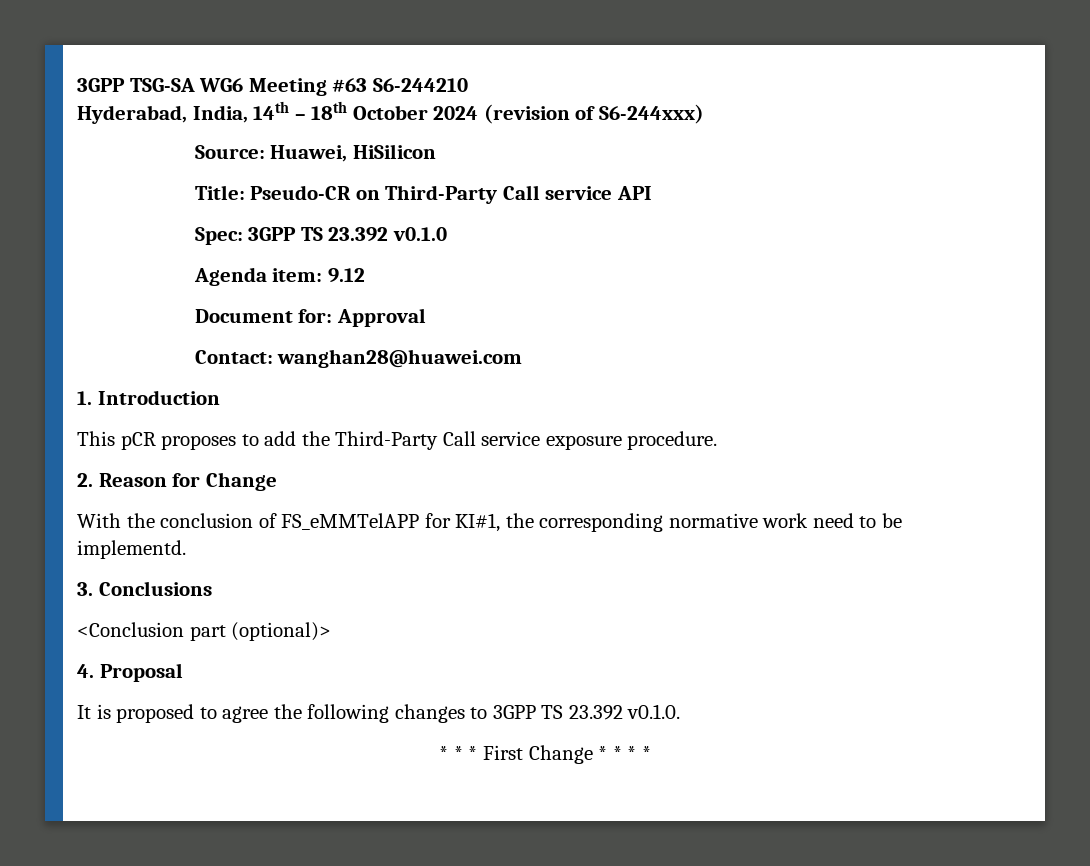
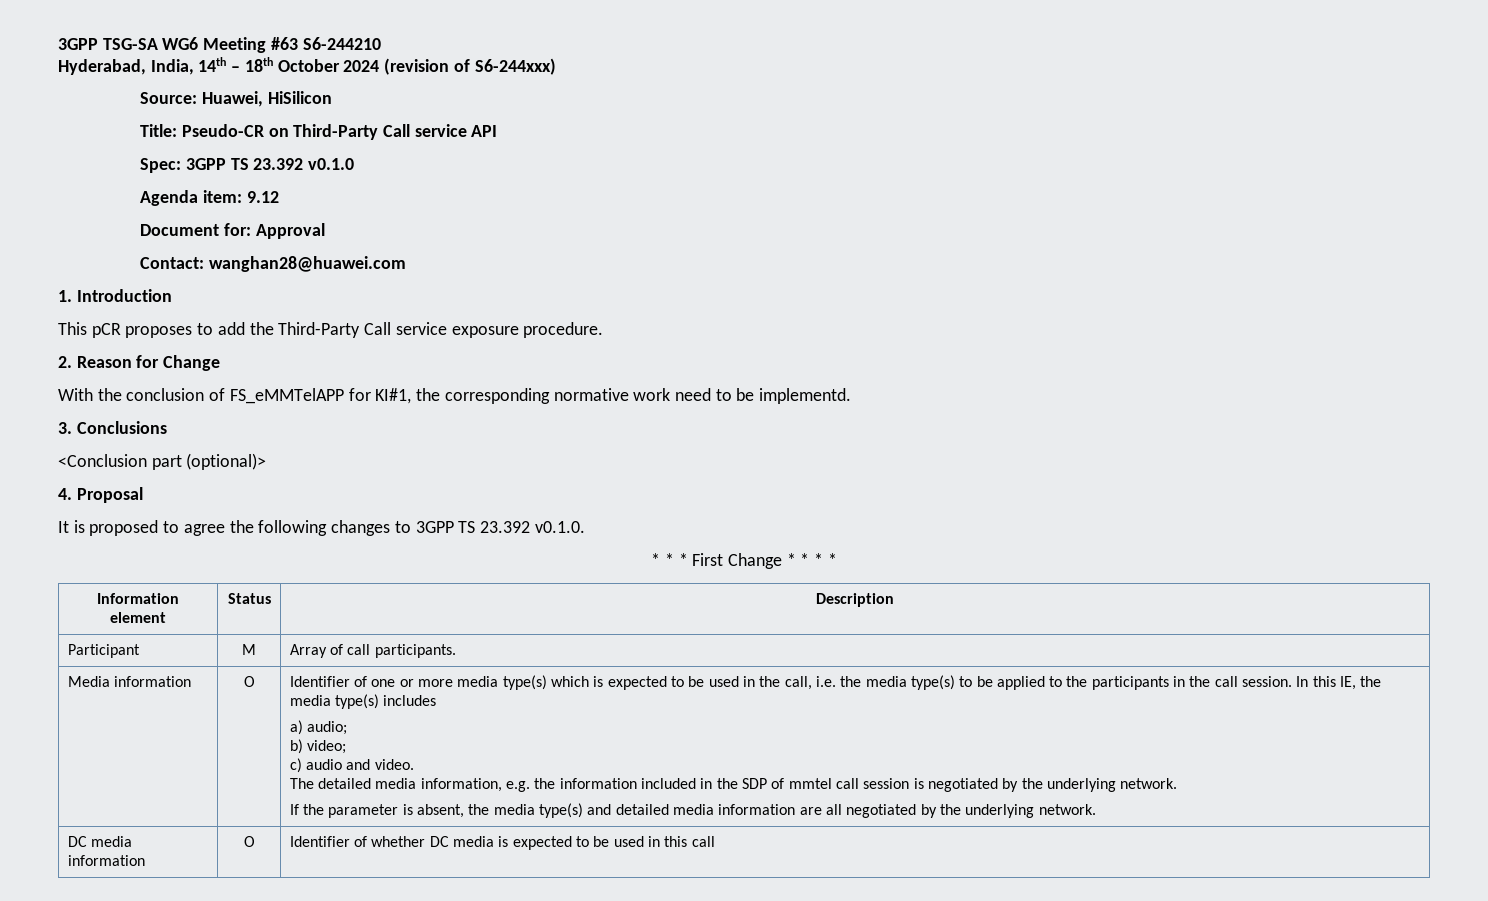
+ Information element | Status | Description
+ Participant | M | Array of call participants.
+ Media information | O | Identifier of one or more media type(s) which is expected to be used in the call, i.e. the media type(s) to be applied to the participants in the call session. In this IE, the media type(s) includes
+ a) audio;
+ b) video;
+ c) audio and video.
+ The detailed media information, e.g. the information included in the SDP of mmtel call session is negotiated by the underlying network.
+ If the parameter is absent, the media type(s) and detailed media information are all negotiated by the underlying network.
+ DC media information | O | Identifier of whether DC media is expected to be used in this call

